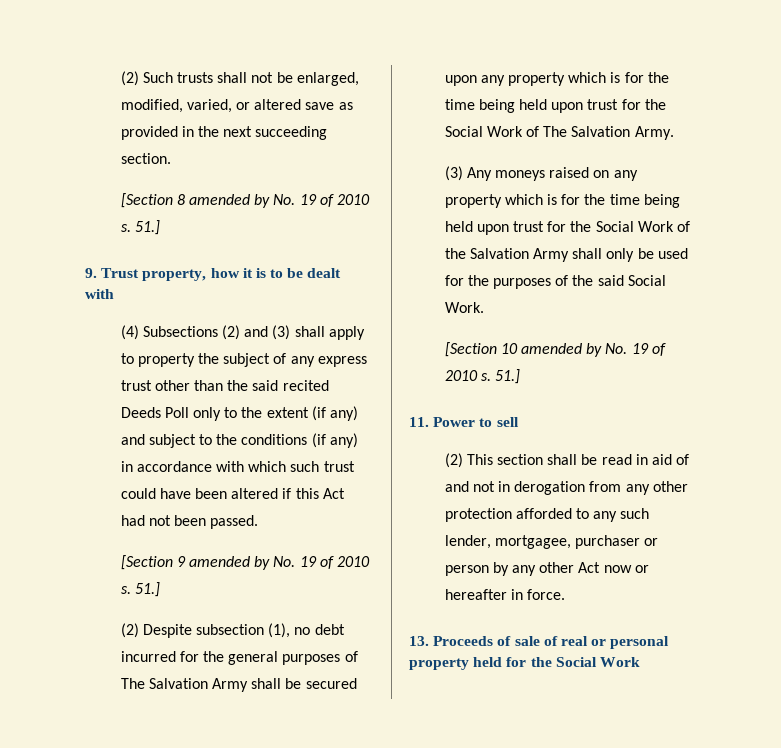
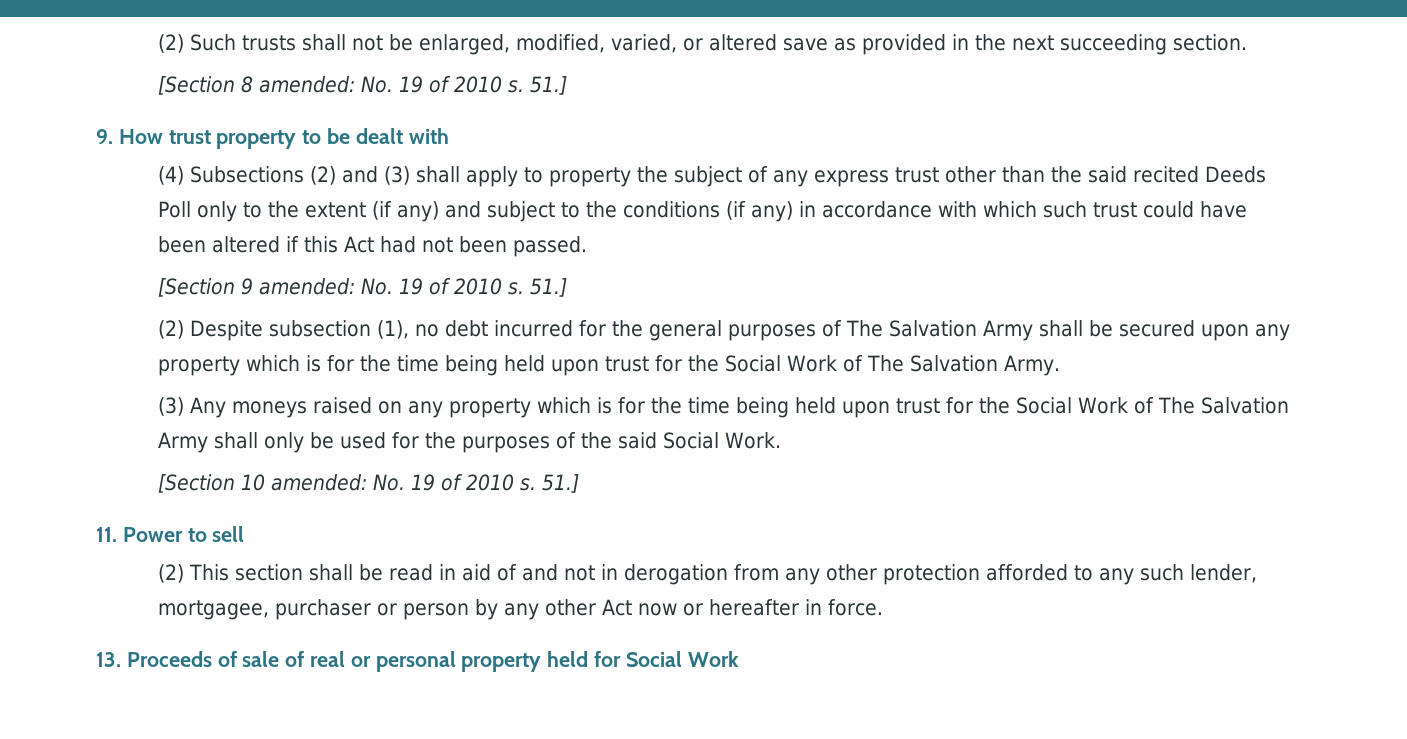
- [Section 8 amended by No. 19 of 2010 s.
+ [Section 8 amended: No. 19 of 2010 s.
- 9. Trust property, how it is to be dealt with
+ 9. How trust property to be dealt with
- [Section 9 amended by No. 19 of 2010 s.
+ [Section 9 amended: No. 19 of 2010 s.
- (3) Any moneys raised on any property which is for the time being held upon trust for the Social Work of the Salvation Army shall only be used for the purposes of the said Social Work.
+ (3) Any moneys raised on any property which is for the time being held upon trust for the Social Work of The Salvation Army shall only be used for the purposes of the said Social Work.
- [Section 10 amended by No. 19 of 2010 s.
+ [Section 10 amended: No. 19 of 2010 s.
- 13. Proceeds of sale of real or personal property held for the Social Work
+ 13. Proceeds of sale of real or personal property held for Social Work

